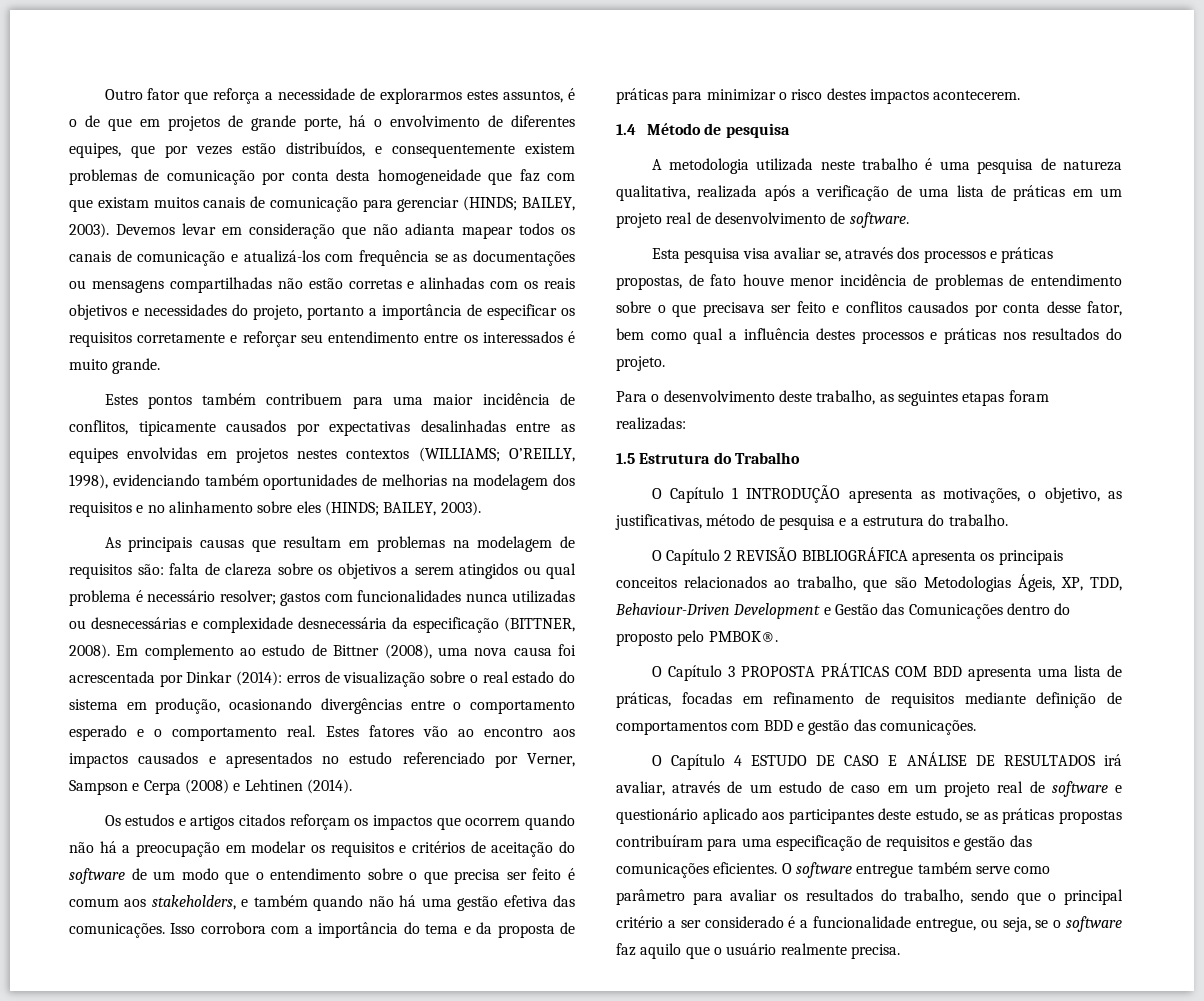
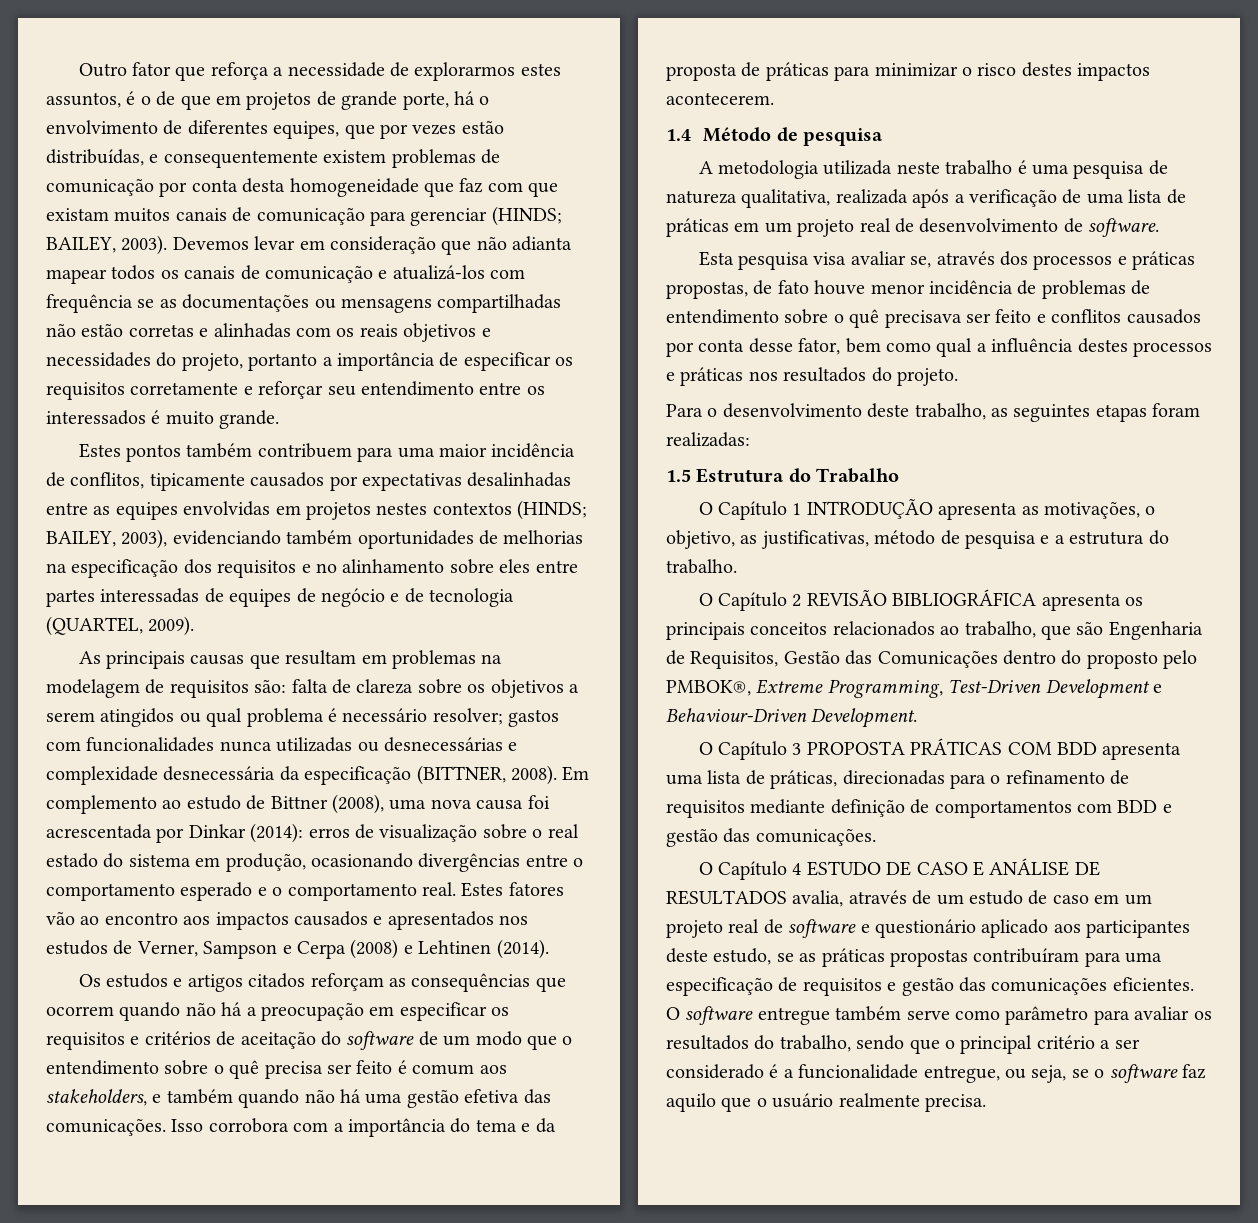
- Outro fator que reforça a necessidade de explorarmos estes assuntos, é o de que em projetos de grande porte, há o envolvimento de diferentes equipes, que por vezes estão distribuídos, e consequentemente existem problemas de comunicação por conta desta homogeneidade que faz com que existam muitos canais de comunicação para gerenciar (HINDS; BAILEY, 2003).
+ Outro fator que reforça a necessidade de explorarmos estes assuntos, é o de que em projetos de grande porte, há o envolvimento de diferentes equipes, que por vezes estão distribuídas, e consequentemente existem problemas de comunicação por conta desta homogeneidade que faz com que existam muitos canais de comunicação para gerenciar (HINDS; BAILEY, 2003).
- Estes pontos também contribuem para uma maior incidência de conflitos, tipicamente causados por expectativas desalinhadas entre as equipes envolvidas em projetos nestes contextos (WILLIAMS; O’REILLY, 1998), evidenciando também oportunidades de melhorias na modelagem dos requisitos e no alinhamento sobre eles (HINDS; BAILEY, 2003).
+ Estes pontos também contribuem para uma maior incidência de conflitos, tipicamente causados por expectativas desalinhadas entre as equipes envolvidas em projetos nestes contextos (HINDS; BAILEY, 2003), evidenciando também oportunidades de melhorias na especificação dos requisitos e no alinhamento sobre eles entre partes interessadas de equipes de negócio e de tecnologia (QUARTEL, 2009).
- Estes fatores vão ao encontro aos impactos causados e apresentados no estudo referenciado por Verner, Sampson e Cerpa (2008) e Lehtinen (2014).
+ Estes fatores vão ao encontro aos impactos causados e apresentados nos estudos de Verner, Sampson e Cerpa (2008) e Lehtinen (2014).
- Os estudos e artigos citados reforçam os impactos que ocorrem quando não há a preocupação em modelar os requisitos e critérios de aceitação do software de um modo que o entendimento sobre o que precisa ser feito é comum aos stakeholders, e também quando não há uma gestão efetiva das comunicações.
+ Os estudos e artigos citados reforçam as consequências que ocorrem quando não há a preocupação em especificar os requisitos e critérios de aceitação do software de um modo que o entendimento sobre o quê precisa ser feito é comum aos stakeholders, e também quando não há uma gestão efetiva das comunicações.
- Esta pesquisa visa avaliar se, através dos processos e práticas propostas, de fato houve menor incidência de problemas de entendimento sobre o que precisava ser feito e conflitos causados por conta desse fator, bem como qual a influência destes processos e práticas nos resultados do projeto.
+ Esta pesquisa visa avaliar se, através dos processos e práticas propostas, de fato houve menor incidência de problemas de entendimento sobre o quê precisava ser feito e conflitos causados por conta desse fator, bem como qual a influência destes processos e práticas nos resultados do projeto.
- O Capítulo 2 REVISÃO BIBLIOGRÁFICA apresenta os principais conceitos relacionados ao trabalho, que são Metodologias Ágeis, XP, TDD, Behaviour-Driven Development e Gestão das Comunicações dentro do proposto pelo PMBOK®.
+ O Capítulo 2 REVISÃO BIBLIOGRÁFICA apresenta os principais conceitos relacionados ao trabalho, que são Engenharia de Requisitos, Gestão das Comunicações dentro do proposto pelo PMBOK®, Extreme Programming, Test-Driven Development e Behaviour-Driven Development.
- O Capítulo 3 PROPOSTA PRÁTICAS COM BDD apresenta uma lista de práticas, focadas em refinamento de requisitos mediante definição de comportamentos com BDD e gestão das comunicações.
+ O Capítulo 3 PROPOSTA PRÁTICAS COM BDD apresenta uma lista de práticas, direcionadas para o refinamento de requisitos mediante definição de comportamentos com BDD e gestão das comunicações.
- O Capítulo 4 ESTUDO DE CASO E ANÁLISE DE RESULTADOS irá avaliar, através de um estudo de caso em um projeto real de software e questionário aplicado aos participantes deste estudo, se as práticas propostas contribuíram para uma especificação de requisitos e gestão das comunicações eficientes.
+ O Capítulo 4 ESTUDO DE CASO E ANÁLISE DE RESULTADOS avalia, através de um estudo de caso em um projeto real de software e questionário aplicado aos participantes deste estudo, se as práticas propostas contribuíram para uma especificação de requisitos e gestão das comunicações eficientes.

